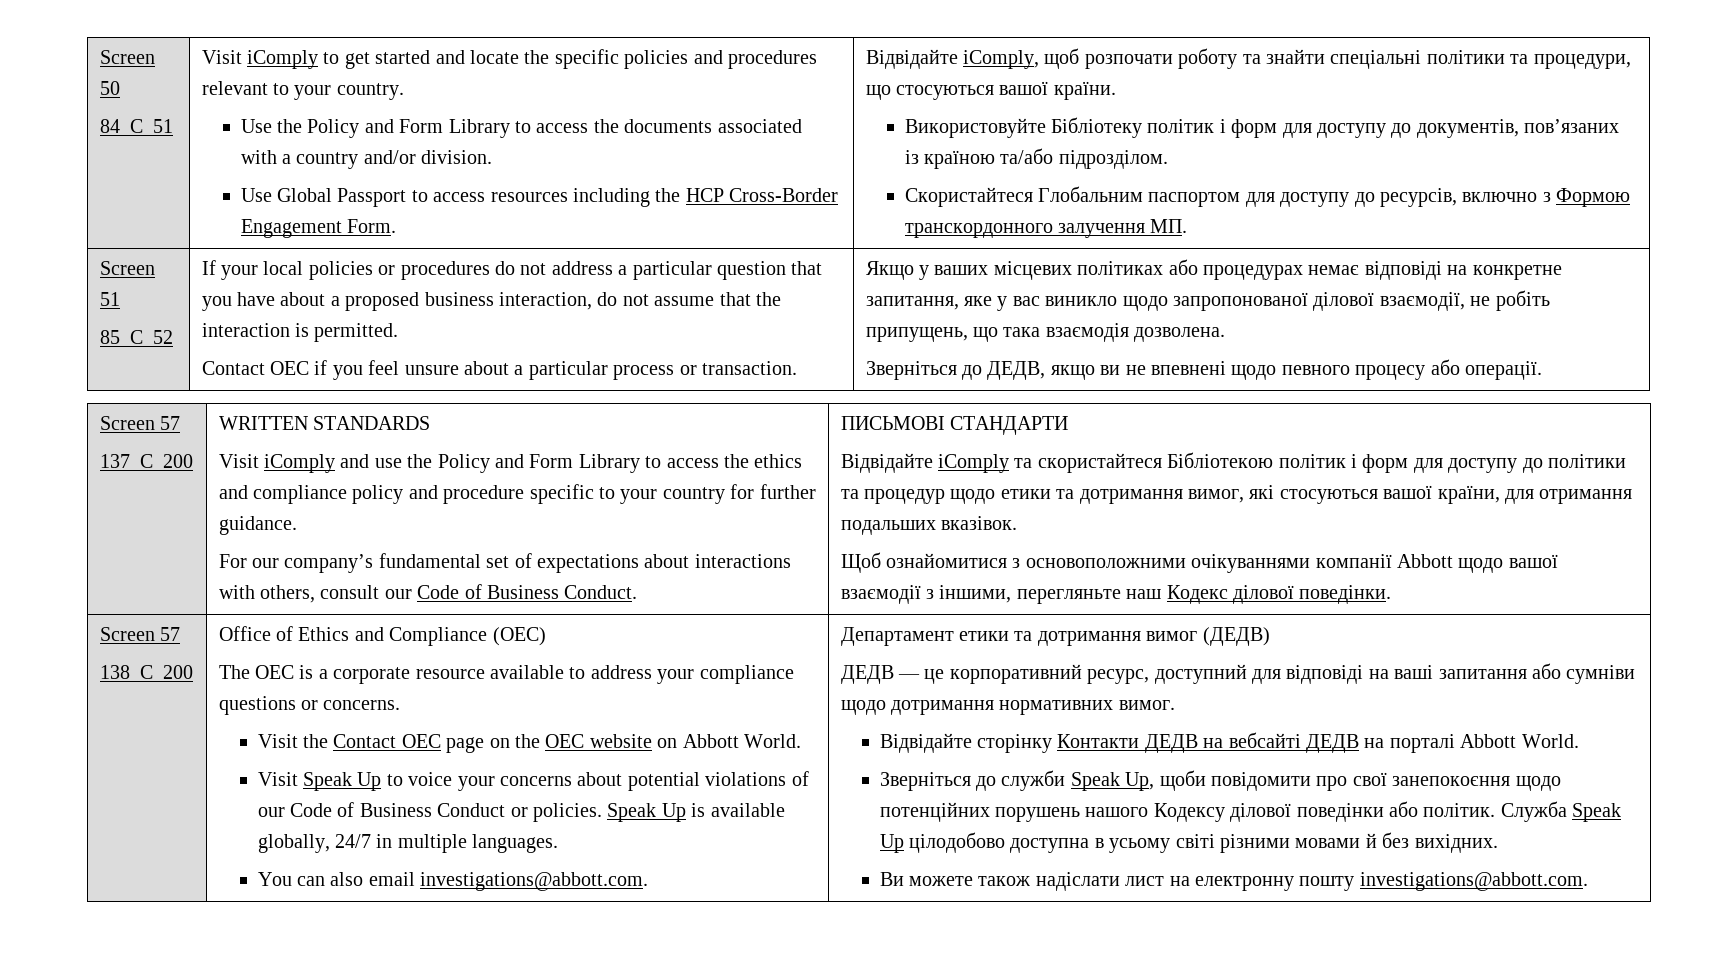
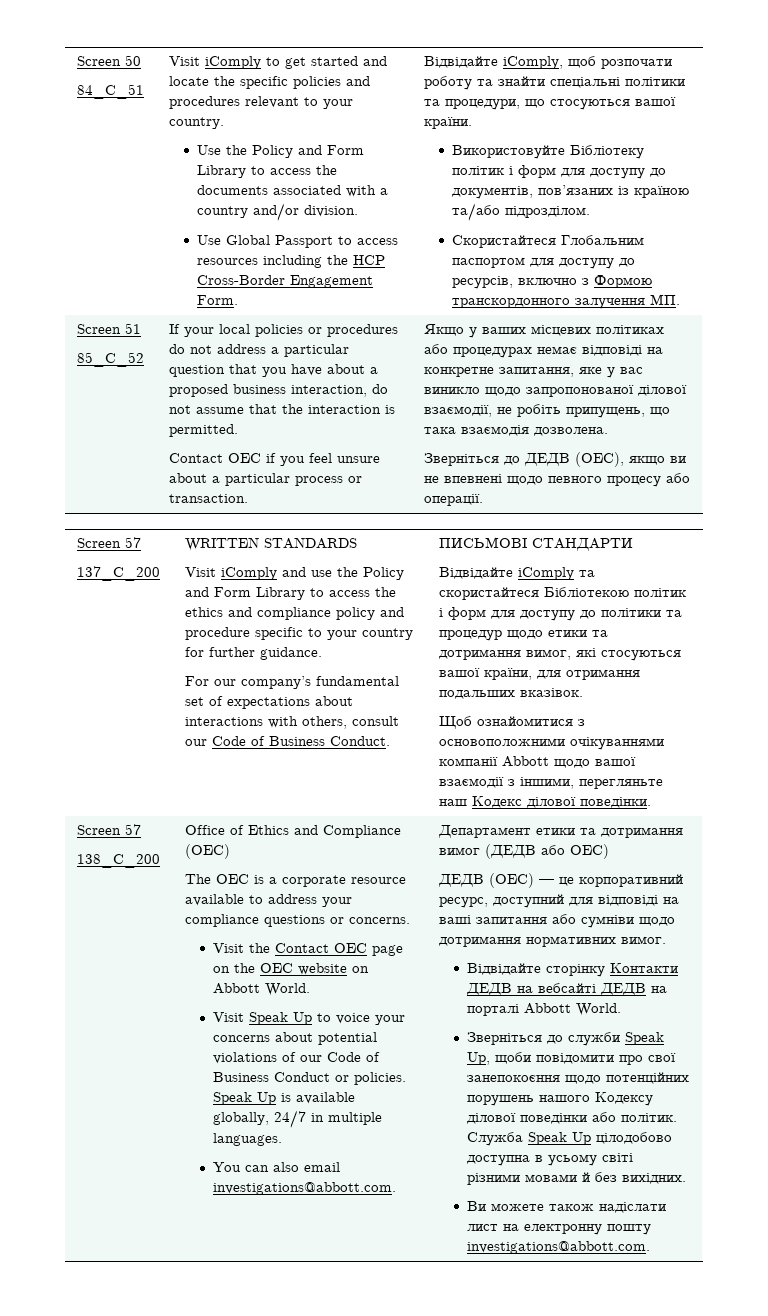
- Зверніться до ДЕДВ, якщо ви не впевнені щодо певного процесу або операції.
+ Зверніться до ДЕДВ (OEC), якщо ви не впевнені щодо певного процесу або операції.
- Департамент етики та дотримання вимог (ДЕДВ)
- ДЕДВ — це корпоративний ресурс, доступний для відповіді на ваші запитання або сумніви щодо дотримання нормативних вимог.
+ Департамент етики та дотримання вимог (ДЕДВ або OEC)
+ ДЕДВ (OEC) — це корпоративний ресурс, доступний для відповіді на ваші запитання або сумніви щодо дотримання нормативних вимог.

